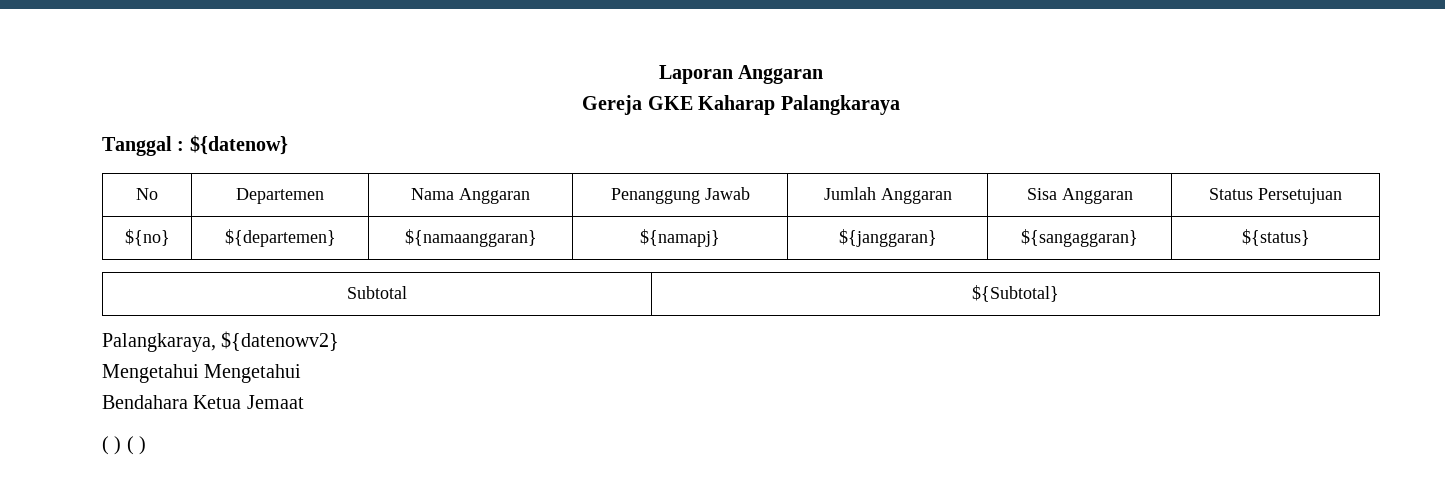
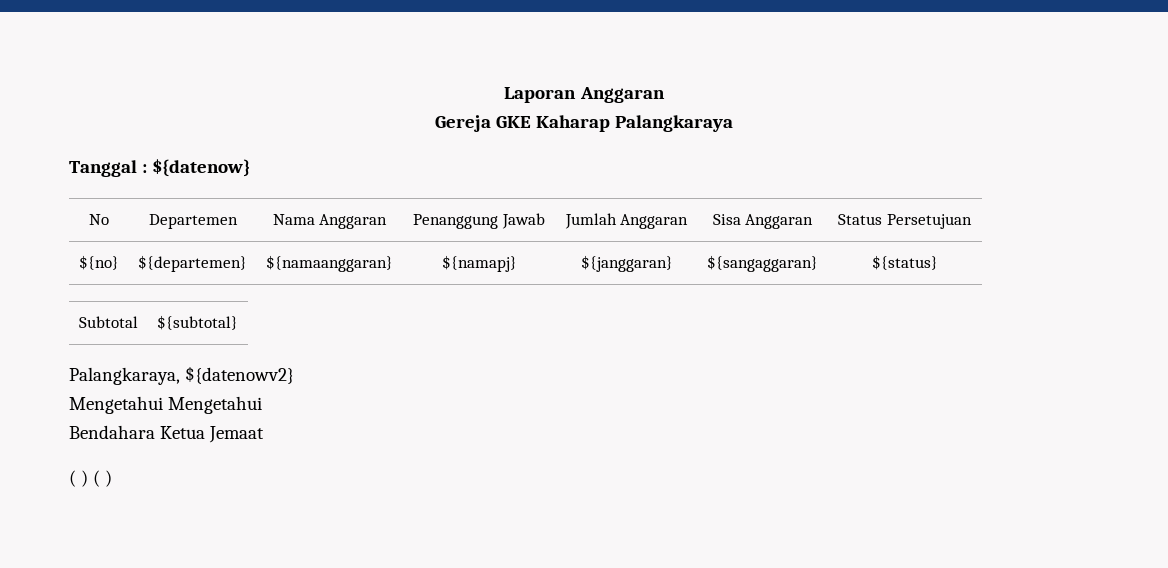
- Subtotal | ${Subtotal}
+ Subtotal | ${subtotal}

